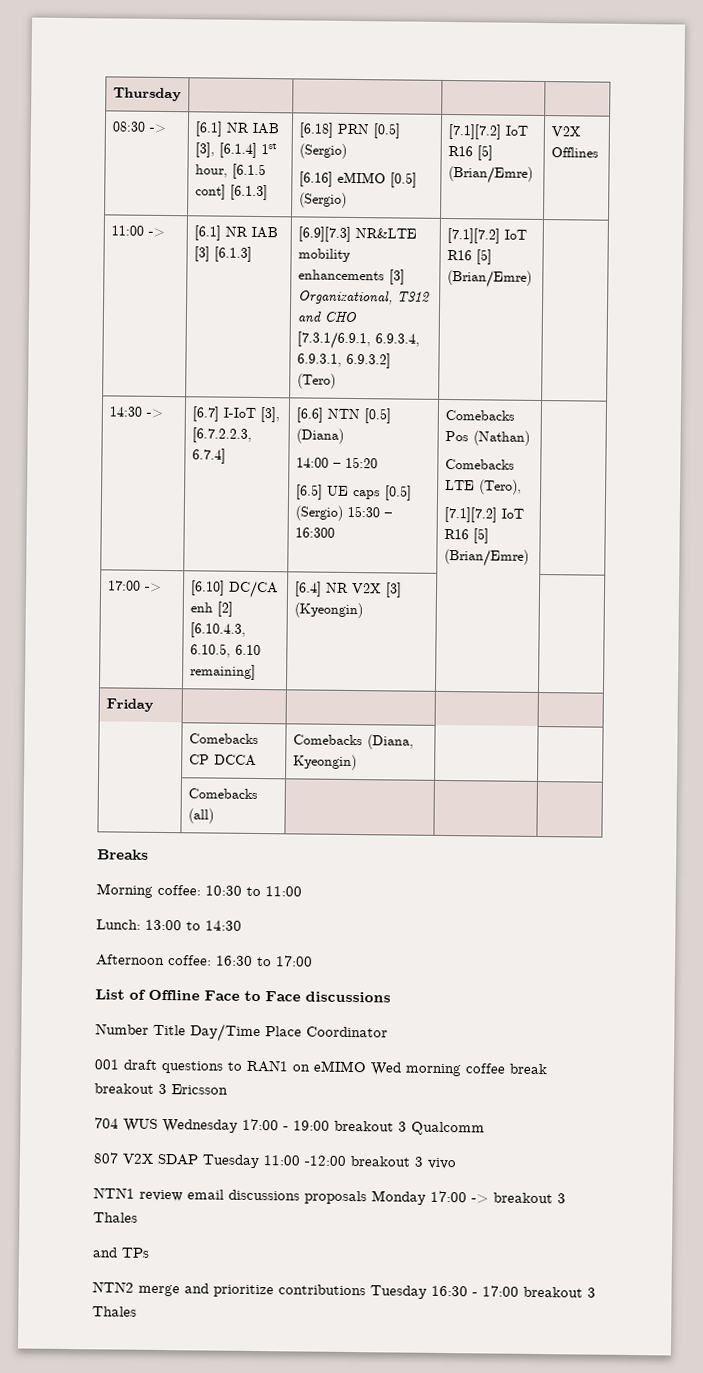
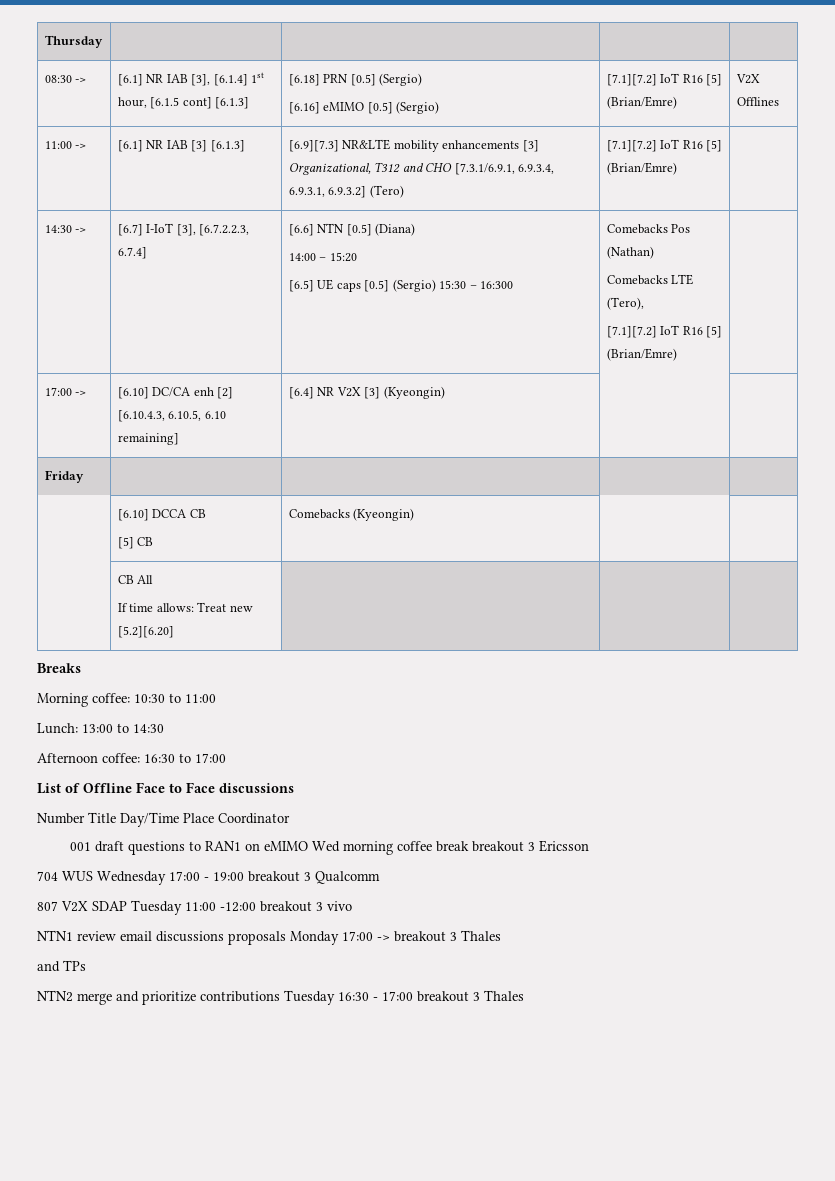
- | Comebacks CP DCCA | Comebacks (Diana, Kyeongin) | |
- | Comebacks (all) | | |
+ | [6.10] DCCA CB
+ [5] CB | Comebacks (Kyeongin) | |
+ | CB All
+ If time allows: Treat new [5.2][6.20] | | |

